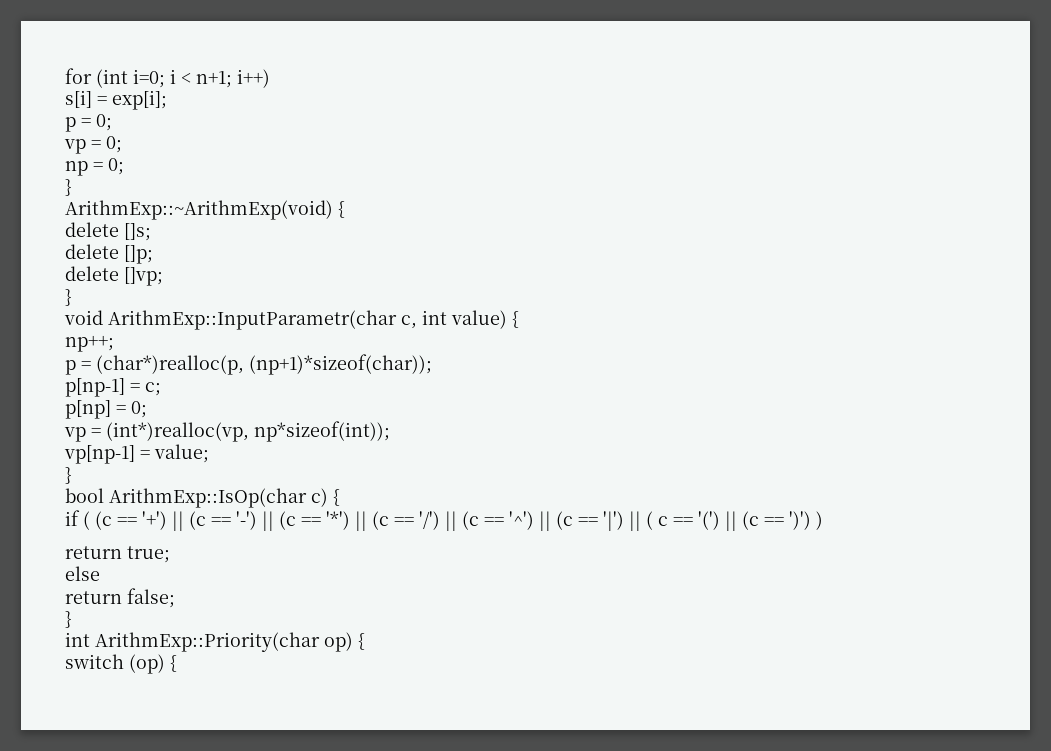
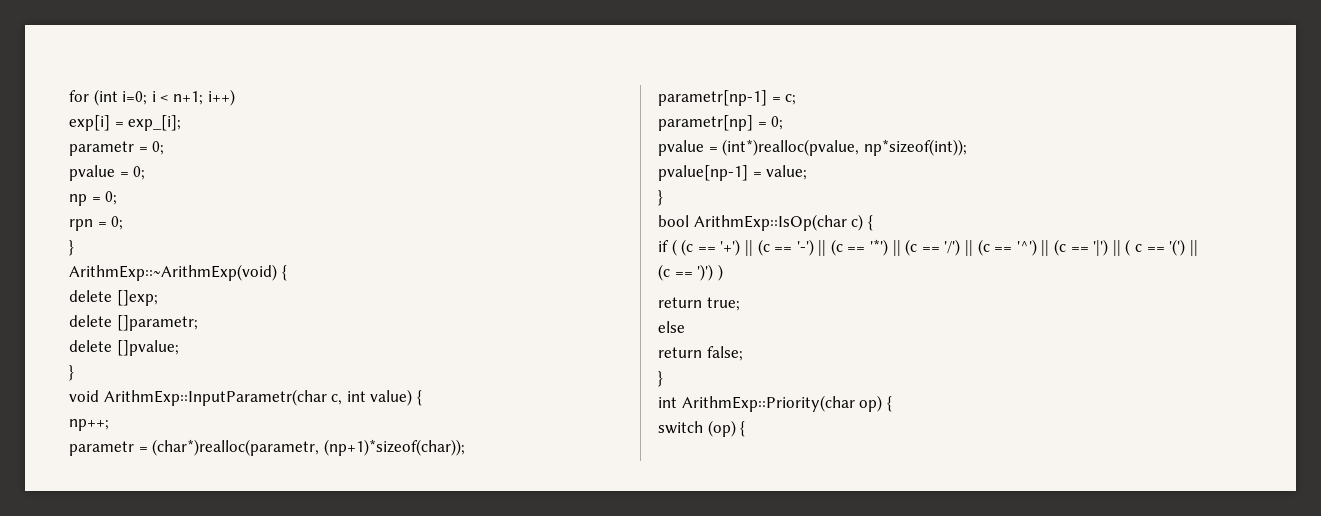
- s[i] = exp[i];
- p = 0;
- vp = 0;
+ exp[i] = exp_[i];
+ parametr = 0;
+ pvalue = 0;
+ rpn = 0;
- delete []s;
- delete []p;
- delete []vp;
+ delete []exp;
+ delete []parametr;
+ delete []pvalue;
- p = (char*)realloc(p, (np+1)*sizeof(char));
+ parametr = (char*)realloc(parametr, (np+1)*sizeof(char));
- p[np-1] = c;
+ parametr[np-1] = c;
- p[np] = 0;
- vp = (int*)realloc(vp, np*sizeof(int));
+ parametr[np] = 0;
+ pvalue = (int*)realloc(pvalue, np*sizeof(int));
- vp[np-1] = value;
+ pvalue[np-1] = value;

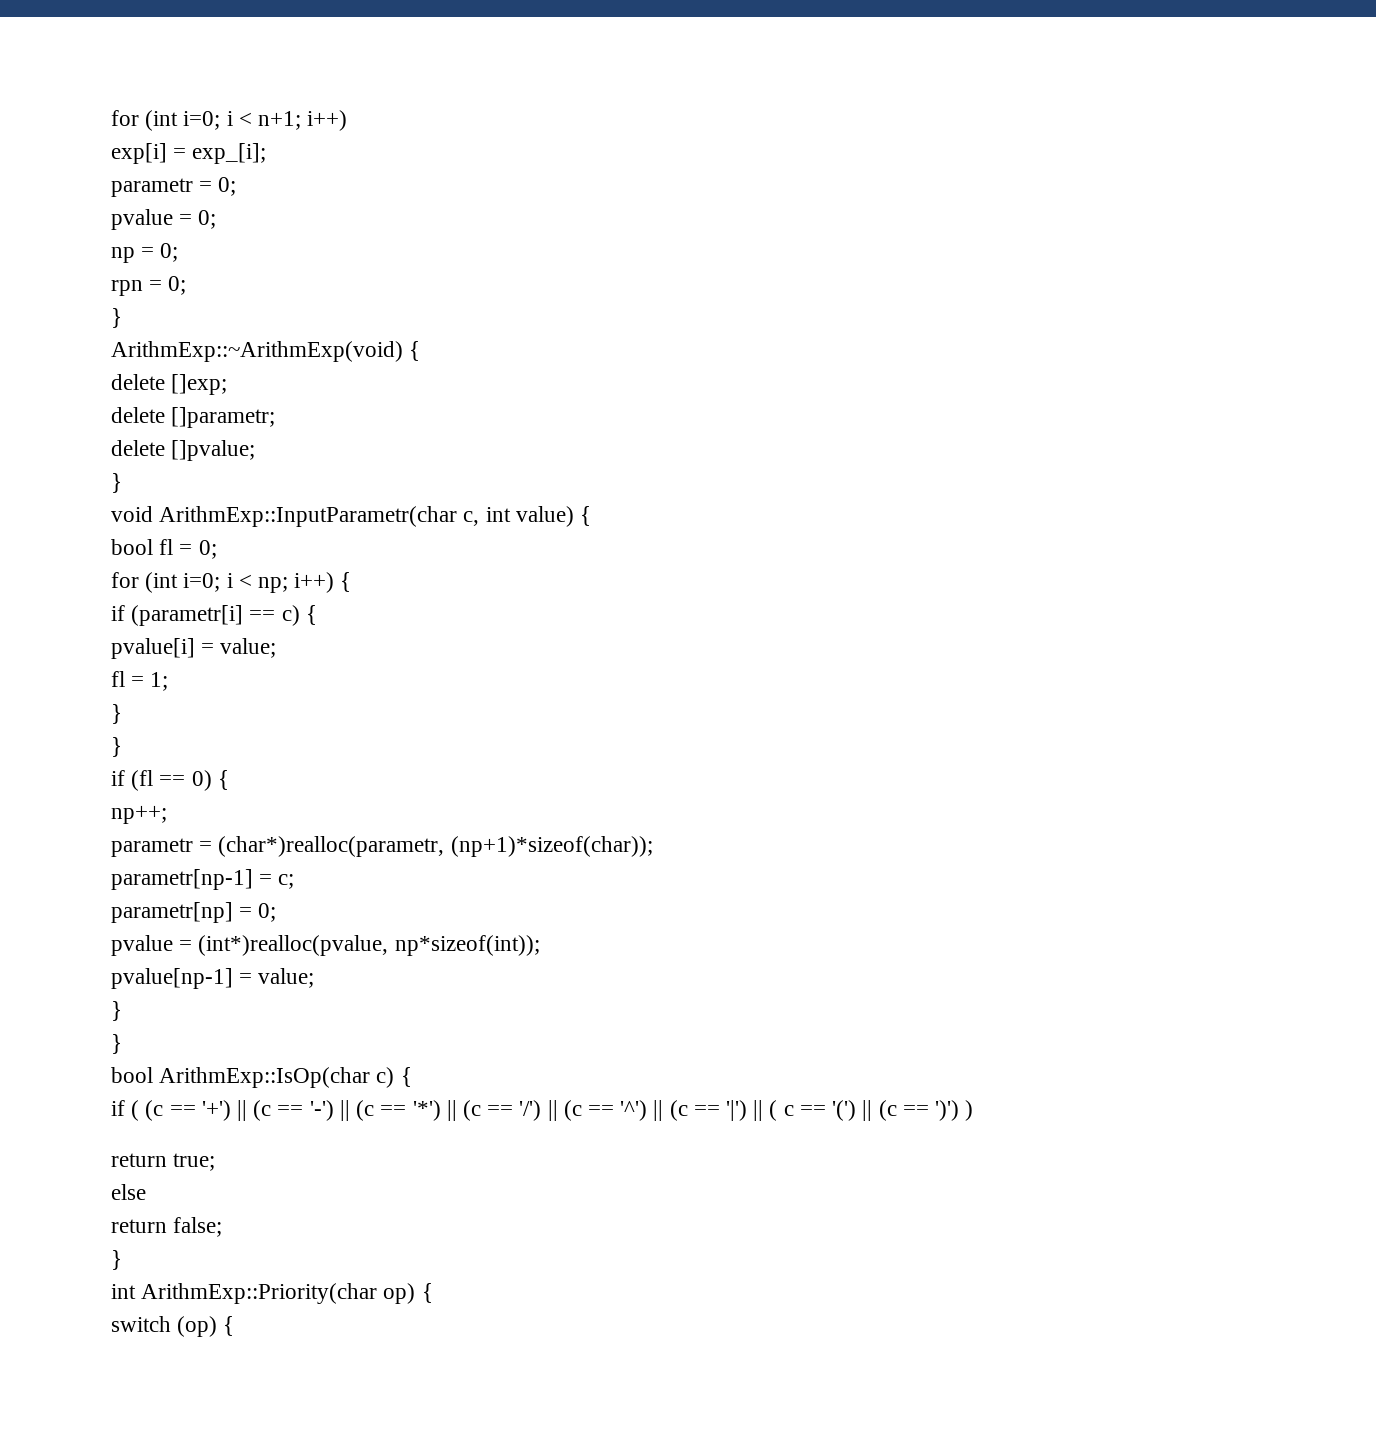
+ bool fl = 0;
+ for (int i=0; i < np; i++) {
+ if (parametr[i] == c) {
+ pvalue[i] = value;
+ fl = 1;
+ }
+ }
+ if (fl == 0) {
  pvalue[np-1] = value;
+ }

